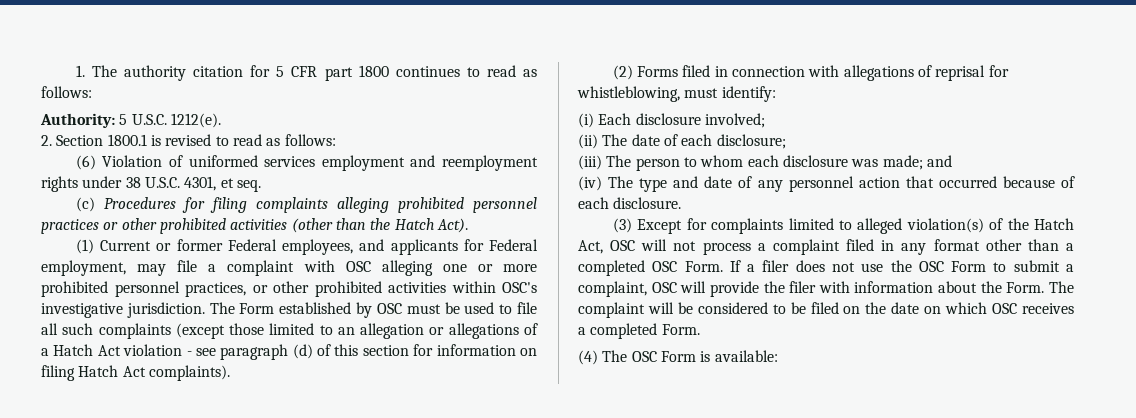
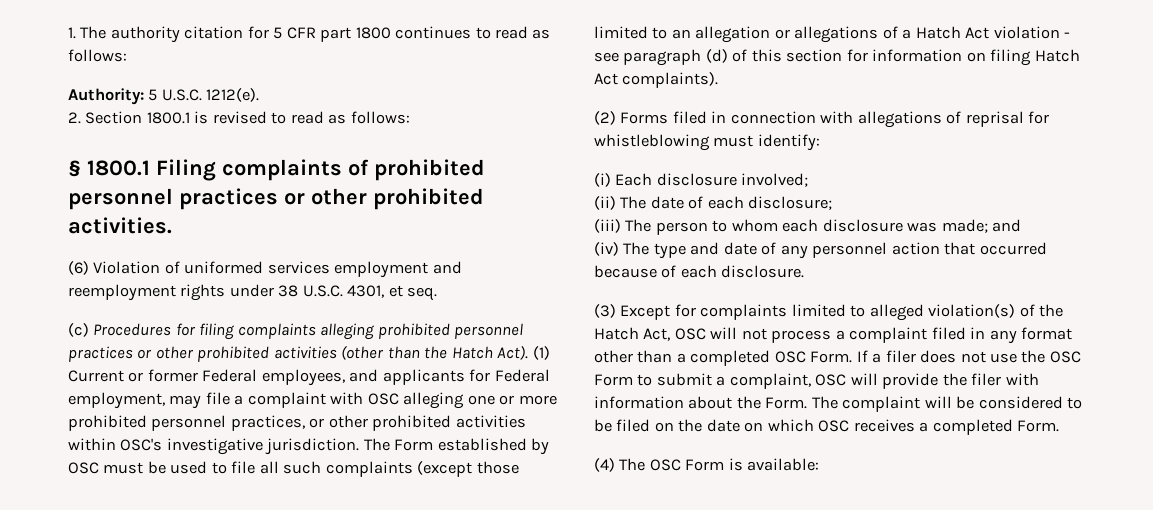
+ § 1800.1 Filing complaints of prohibited personnel practices or other prohibited activities.
- (c) Procedures for filing complaints alleging prohibited personnel practices or other prohibited activities (other than the Hatch Act).
- (1) Current or former Federal employees, and applicants for Federal employment, may file a complaint with OSC alleging one or more prohibited personnel practices, or other prohibited activities within OSC's investigative jurisdiction.
+ (c) Procedures for filing complaints alleging prohibited personnel practices or other prohibited activities (other than the Hatch Act). (1) Current or former Federal employees, and applicants for Federal employment, may file a complaint with OSC alleging one or more prohibited personnel practices, or other prohibited activities within OSC's investigative jurisdiction.
- (2) Forms filed in connection with allegations of reprisal for whistleblowing, must identify:
+ (2) Forms filed in connection with allegations of reprisal for whistleblowing must identify:

